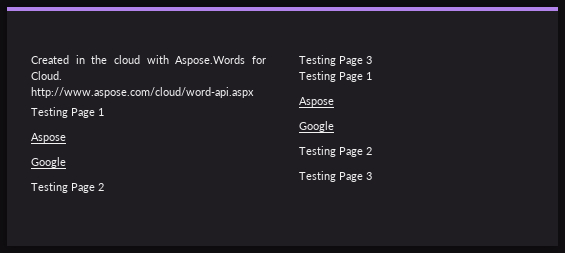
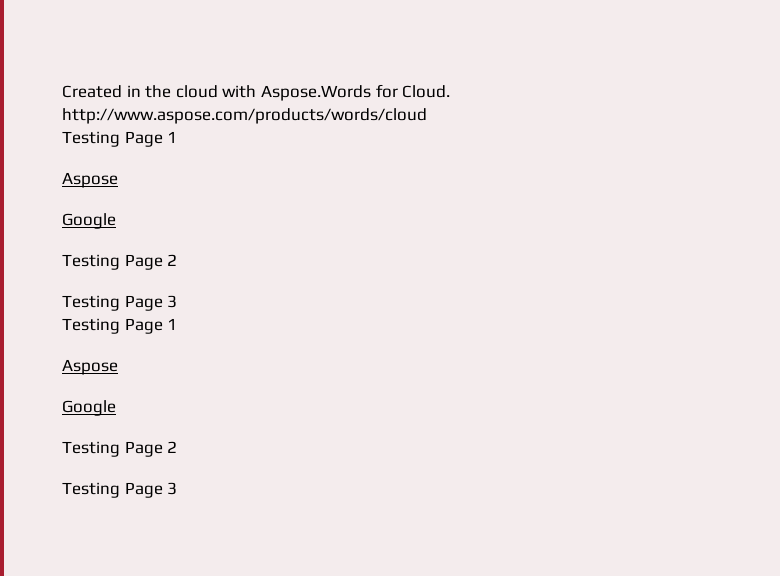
- Created in the cloud with Aspose.Words for Cloud. http://www.aspose.com/cloud/word-api.aspx
+ Created in the cloud with Aspose.Words for Cloud. http://www.aspose.com/products/words/cloud

